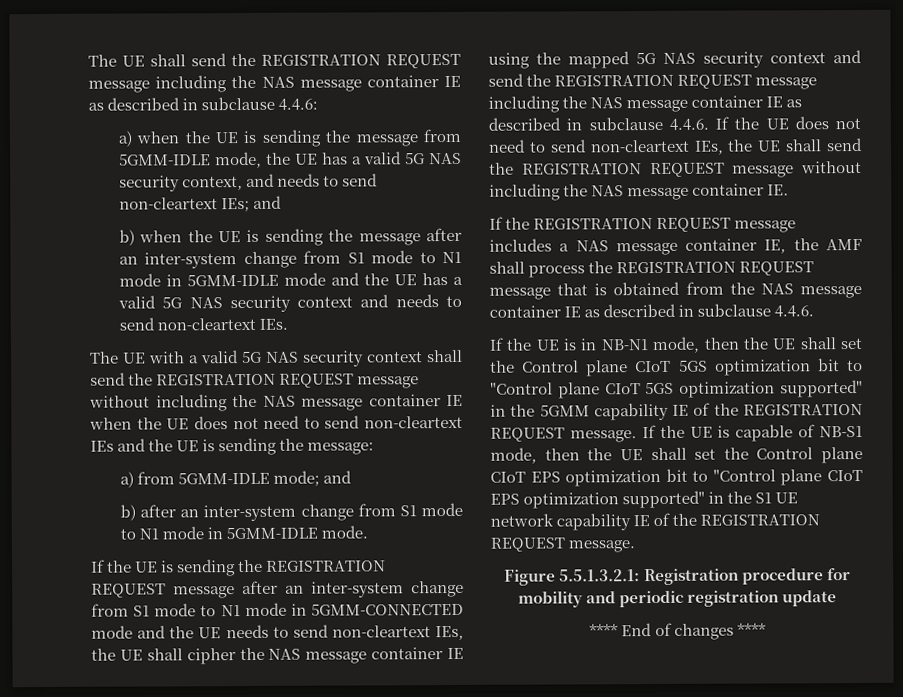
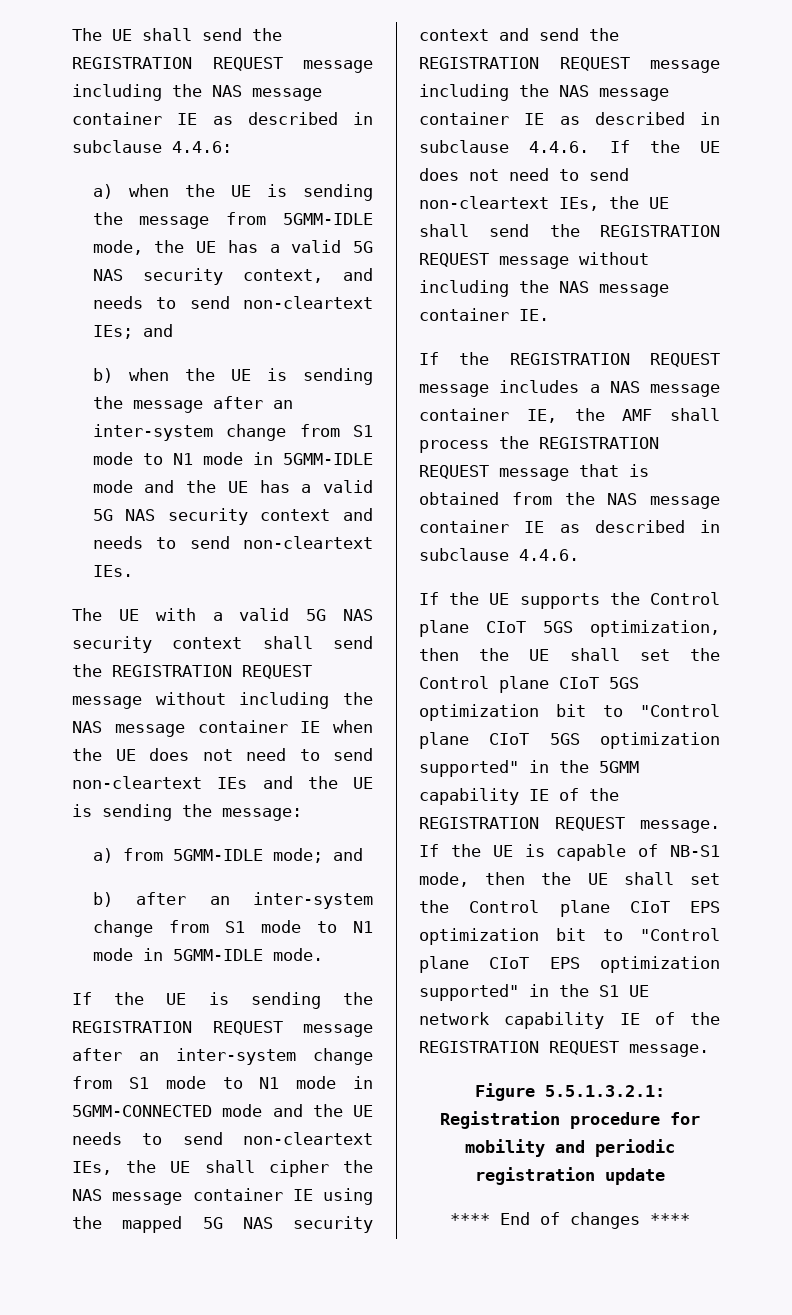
- If the UE is in NB-N1 mode, then the UE shall set the Control plane CIoT 5GS optimization bit to "Control plane CIoT 5GS optimization supported" in the 5GMM capability IE of the REGISTRATION REQUEST message.
+ If the UE supports the Control plane CIoT 5GS optimization, then the UE shall set the Control plane CIoT 5GS optimization bit to "Control plane CIoT 5GS optimization supported" in the 5GMM capability IE of the REGISTRATION REQUEST message.

